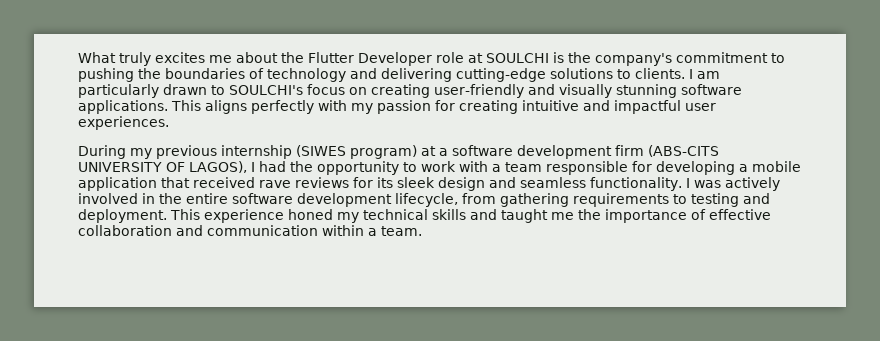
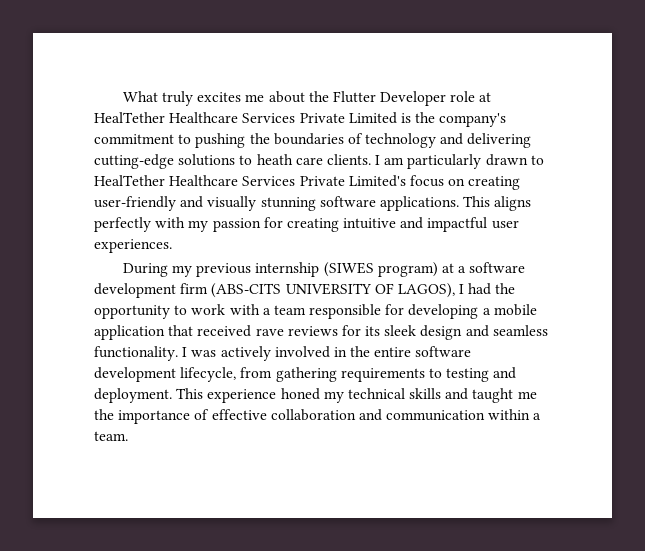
- What truly excites me about the Flutter Developer role at SOULCHI is the company's commitment to pushing the boundaries of technology and delivering cutting-edge solutions to clients.
+ What truly excites me about the Flutter Developer role at HealTether Healthcare Services Private Limited is the company's commitment to pushing the boundaries of technology and delivering cutting-edge solutions to heath care clients.
- I am particularly drawn to SOULCHI's focus on creating user-friendly and visually stunning software applications.
+ I am particularly drawn to HealTether Healthcare Services Private Limited's focus on creating user-friendly and visually stunning software applications.

